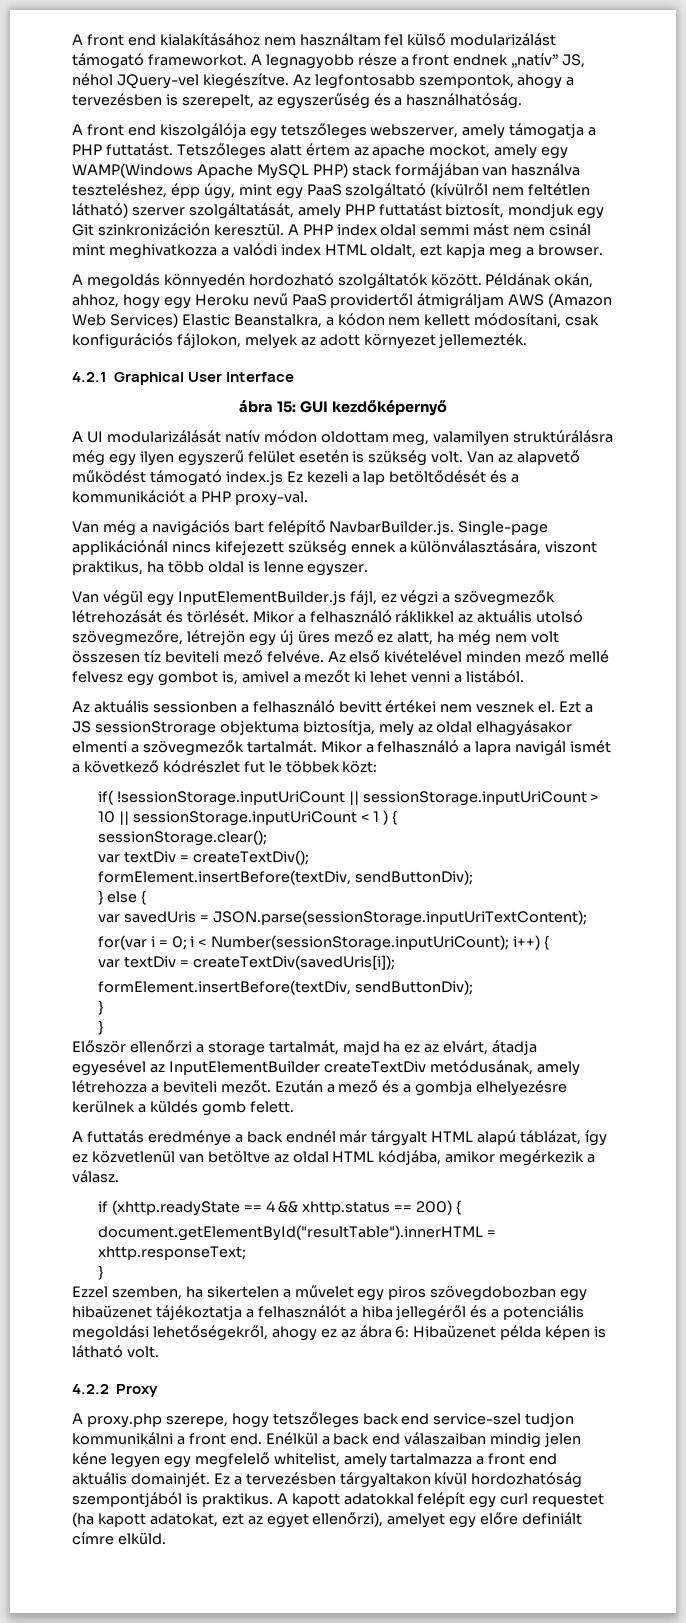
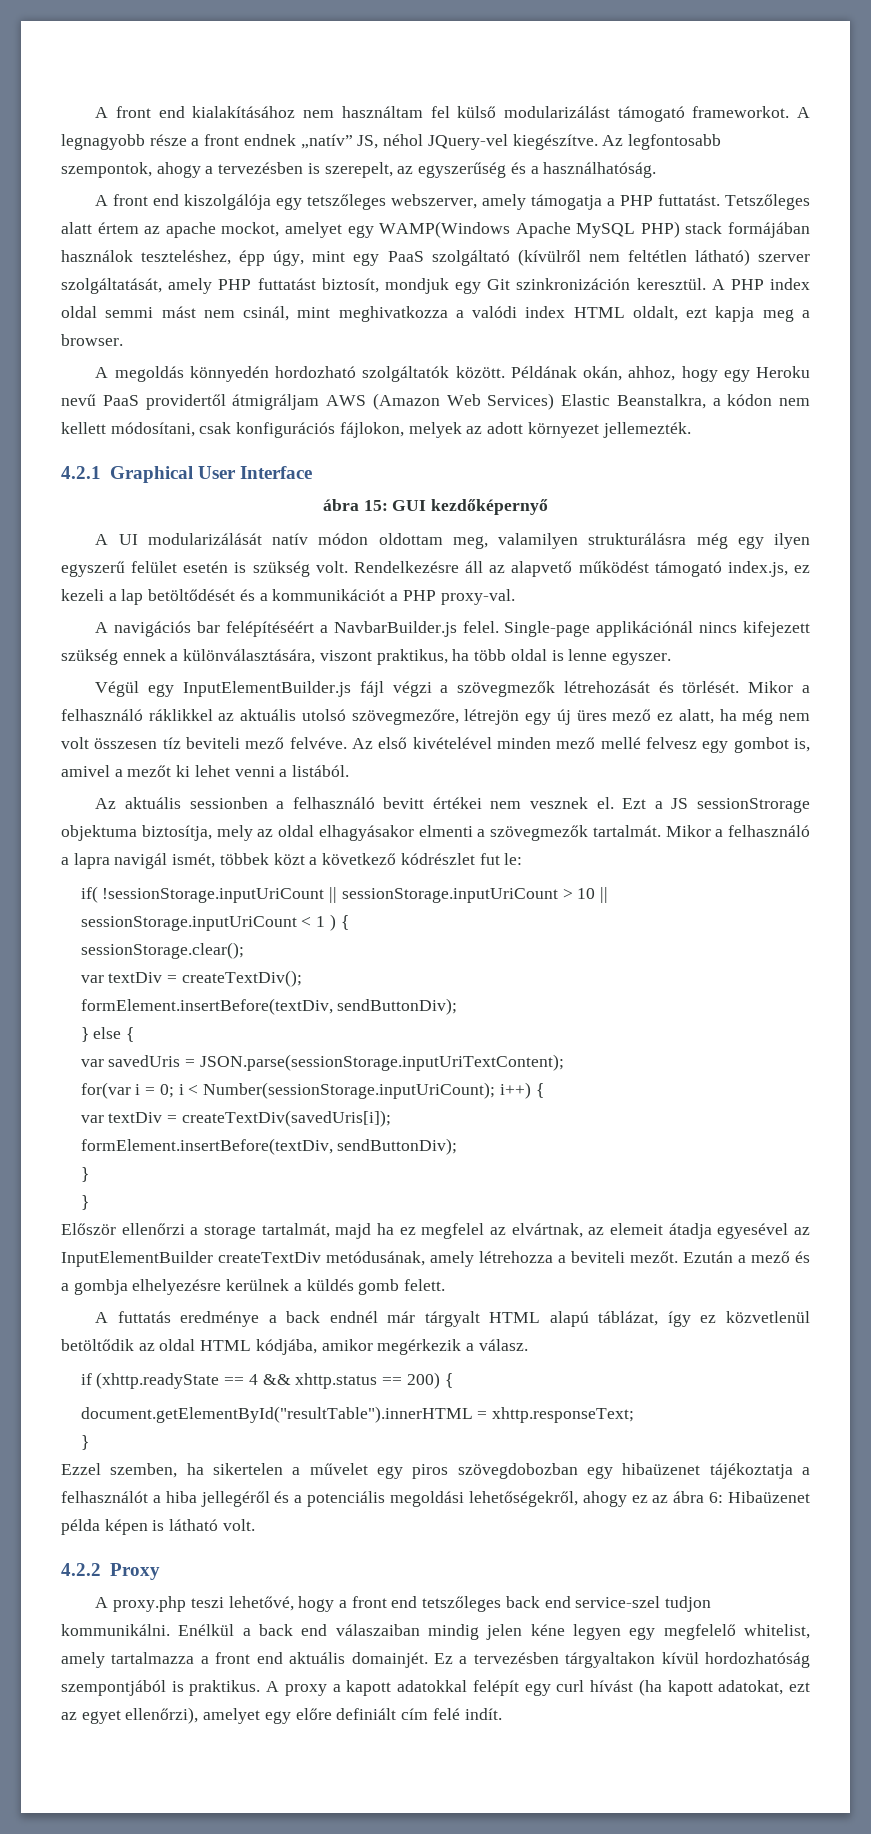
- Tetszőleges alatt értem az apache mockot, amely egy WAMP(Windows Apache MySQL PHP) stack formájában van használva teszteléshez, épp úgy, mint egy PaaS szolgáltató (kívülről nem feltétlen látható) szerver szolgáltatását, amely PHP futtatást biztosít, mondjuk egy Git szinkronizáción keresztül.
+ Tetszőleges alatt értem az apache mockot, amelyet egy WAMP(Windows Apache MySQL PHP) stack formájában használok teszteléshez, épp úgy, mint egy PaaS szolgáltató (kívülről nem feltétlen látható) szerver szolgáltatását, amely PHP futtatást biztosít, mondjuk egy Git szinkronizáción keresztül.
- A PHP index oldal semmi mást nem csinál mint meghivatkozza a valódi index HTML oldalt, ezt kapja meg a browser.
+ A PHP index oldal semmi mást nem csinál, mint meghivatkozza a valódi index HTML oldalt, ezt kapja meg a browser.
- A UI modularizálását natív módon oldottam meg, valamilyen struktúrálásra még egy ilyen egyszerű felület esetén is szükség volt.
+ A UI modularizálását natív módon oldottam meg, valamilyen strukturálásra még egy ilyen egyszerű felület esetén is szükség volt.
- Van az alapvető működést támogató index.js Ez kezeli a lap betöltődését és a kommunikációt a PHP proxy-val.
+ Rendelkezésre áll az alapvető működést támogató index.js, ez kezeli a lap betöltődését és a kommunikációt a PHP proxy-val.
- Van még a navigációs bart felépítő NavbarBuilder.js. Single-page applikációnál nincs kifejezett szükség ennek a különválasztására, viszont praktikus, ha több oldal is lenne egyszer.
+ A navigációs bar felépítéséért a NavbarBuilder.js felel. Single-page applikációnál nincs kifejezett szükség ennek a különválasztására, viszont praktikus, ha több oldal is lenne egyszer.
- Van végül egy InputElementBuilder.js fájl, ez végzi a szövegmezők létrehozását és törlését.
+ Végül egy InputElementBuilder.js fájl végzi a szövegmezők létrehozását és törlését.
- Mikor a felhasználó a lapra navigál ismét a következő kódrészlet fut le többek közt:
+ Mikor a felhasználó a lapra navigál ismét, többek közt a következő kódrészlet fut le:
- Először ellenőrzi a storage tartalmát, majd ha ez az elvárt, átadja egyesével az InputElementBuilder createTextDiv metódusának, amely létrehozza a beviteli mezőt.
+ Először ellenőrzi a storage tartalmát, majd ha ez megfelel az elvártnak, az elemeit átadja egyesével az InputElementBuilder createTextDiv metódusának, amely létrehozza a beviteli mezőt.
- A futtatás eredménye a back endnél már tárgyalt HTML alapú táblázat, így ez közvetlenül van betöltve az oldal HTML kódjába, amikor megérkezik a válasz.
+ A futtatás eredménye a back endnél már tárgyalt HTML alapú táblázat, így ez közvetlenül betöltődik az oldal HTML kódjába, amikor megérkezik a válasz.
- A proxy.php szerepe, hogy tetszőleges back end service-szel tudjon kommunikálni a front end.
+ A proxy.php teszi lehetővé, hogy a front end tetszőleges back end service-szel tudjon kommunikálni.
- A kapott adatokkal felépít egy curl requestet (ha kapott adatokat, ezt az egyet ellenőrzi), amelyet egy előre definiált címre elküld.
+ A proxy a kapott adatokkal felépít egy curl hívást (ha kapott adatokat, ezt az egyet ellenőrzi), amelyet egy előre definiált cím felé indít.

